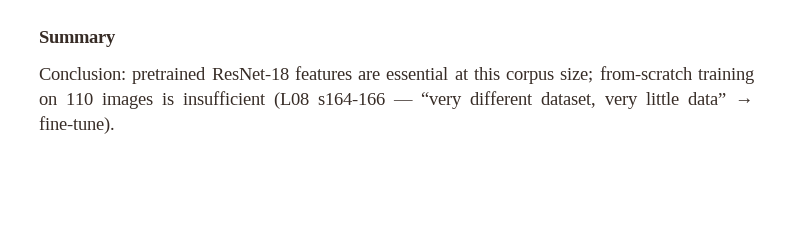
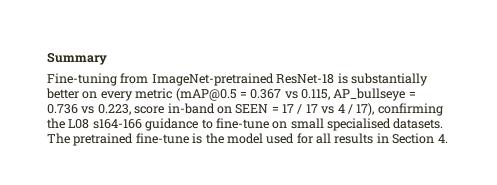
- Conclusion: pretrained ResNet-18 features are essential at this corpus size; from-scratch training on 110 images is insufficient (L08 s164-166 — “very different dataset, very little data” → fine-tune).
+ Fine-tuning from ImageNet-pretrained ResNet-18 is substantially better on every metric (mAP@0.5 = 0.367 vs 0.115, AP_bullseye = 0.736 vs 0.223, score in-band on SEEN = 17 / 17 vs 4 / 17), confirming the L08 s164-166 guidance to fine-tune on small specialised datasets. The pretrained fine-tune is the model used for all results in Section 4.

